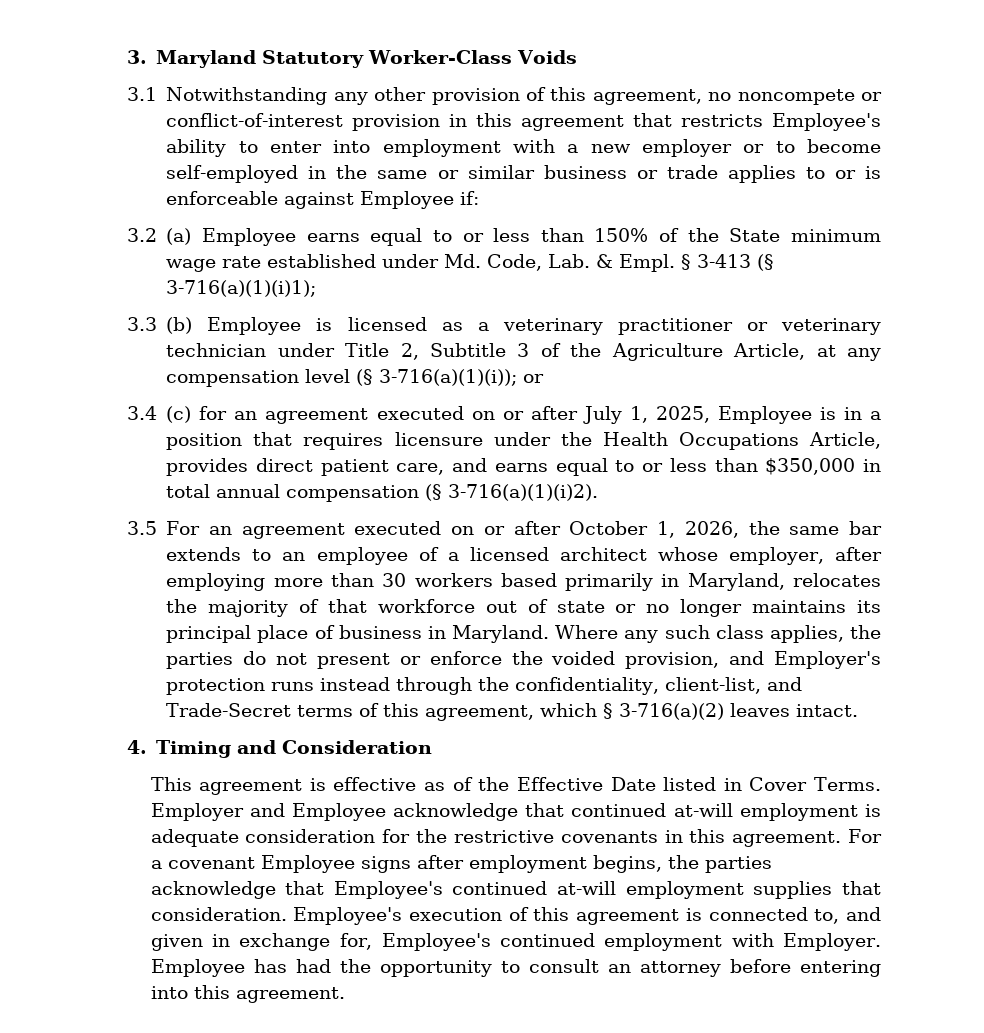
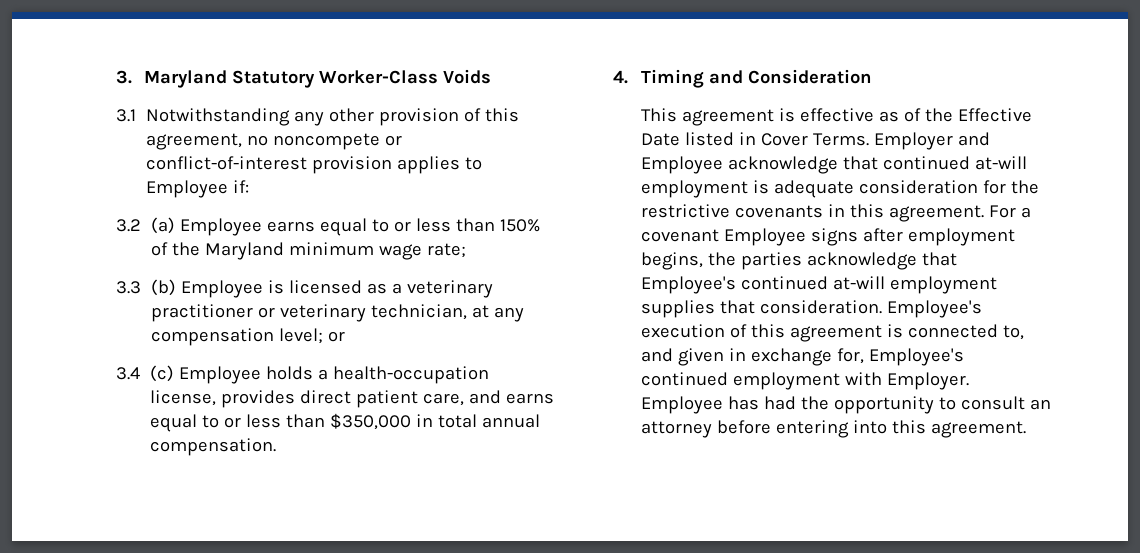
- 3.1 Notwithstanding any other provision of this agreement, no noncompete or conflict-of-interest provision in this agreement that restricts Employee's ability to enter into employment with a new employer or to become self-employed in the same or similar business or trade applies to or is enforceable against Employee if:
+ 3.1 Notwithstanding any other provision of this agreement, no noncompete or conflict-of-interest provision applies to Employee if:
- 3.2 (a) Employee earns equal to or less than 150% of the State minimum wage rate established under Md. Code, Lab. & Empl. § 3-413 (§ 3-716(a)(1)(i)1);
+ 3.2 (a) Employee earns equal to or less than 150% of the Maryland minimum wage rate;
- 3.3 (b) Employee is licensed as a veterinary practitioner or veterinary technician under Title 2, Subtitle 3 of the Agriculture Article, at any compensation level (§ 3-716(a)(1)(i)); or
- 3.4 (c) for an agreement executed on or after July 1, 2025, Employee is in a position that requires licensure under the Health Occupations Article, provides direct patient care, and earns equal to or less than $350,000 in total annual compensation (§ 3-716(a)(1)(i)2).
- 3.5 For an agreement executed on or after October 1, 2026, the same bar extends to an employee of a licensed architect whose employer, after employing more than 30 workers based primarily in Maryland, relocates the majority of that workforce out of state or no longer maintains its principal place of business in Maryland. Where any such class applies, the parties do not present or enforce the voided provision, and Employer's protection runs instead through the confidentiality, client-list, and Trade-Secret terms of this agreement, which § 3-716(a)(2) leaves intact.
+ 3.3 (b) Employee is licensed as a veterinary practitioner or veterinary technician, at any compensation level; or
+ 3.4 (c) Employee holds a health-occupation license, provides direct patient care, and earns equal to or less than $350,000 in total annual compensation.

